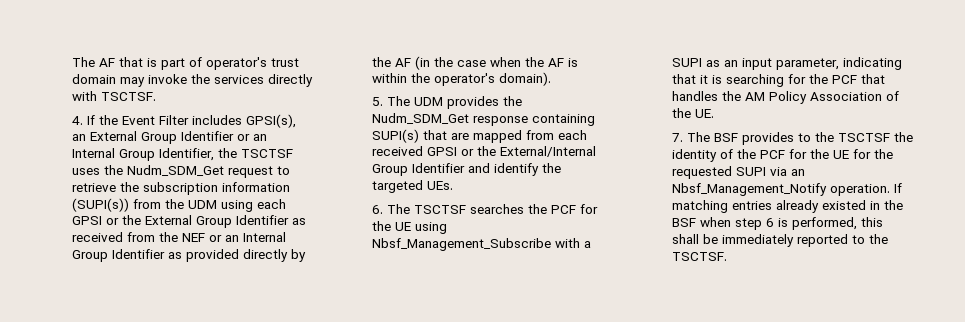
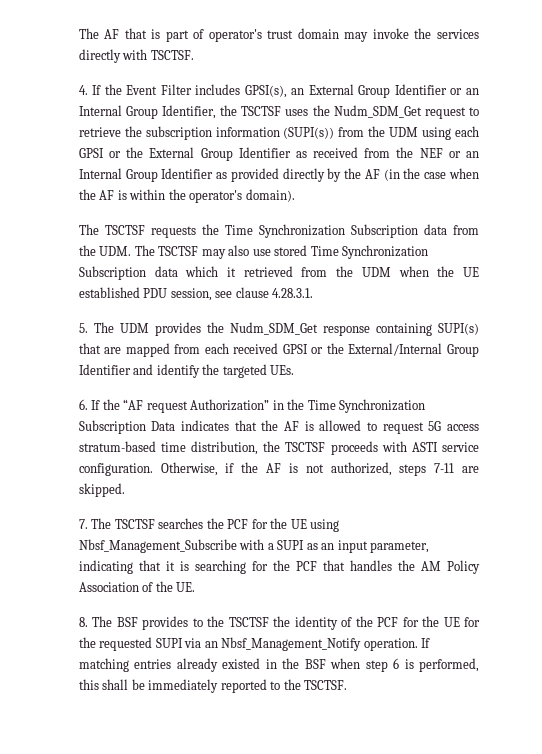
+ The TSCTSF requests the Time Synchronization Subscription data from the UDM. The TSCTSF may also use stored Time Synchronization Subscription data which it retrieved from the UDM when the UE established PDU session, see clause 4.28.3.1.
- 6. The TSCTSF searches the PCF for the UE using Nbsf_Management_Subscribe with a SUPI as an input parameter, indicating that it is searching for the PCF that handles the AM Policy Association of the UE.
+ 6. If the “AF request Authorization” in the Time Synchronization Subscription Data indicates that the AF is allowed to request 5G access stratum-based time distribution, the TSCTSF proceeds with ASTI service configuration. Otherwise, if the AF is not authorized, steps 7-11 are skipped.
+ 7. The TSCTSF searches the PCF for the UE using Nbsf_Management_Subscribe with a SUPI as an input parameter, indicating that it is searching for the PCF that handles the AM Policy Association of the UE.
- 7. The BSF provides to the TSCTSF the identity of the PCF for the UE for the requested SUPI via an Nbsf_Management_Notify operation.
+ 8. The BSF provides to the TSCTSF the identity of the PCF for the UE for the requested SUPI via an Nbsf_Management_Notify operation.

